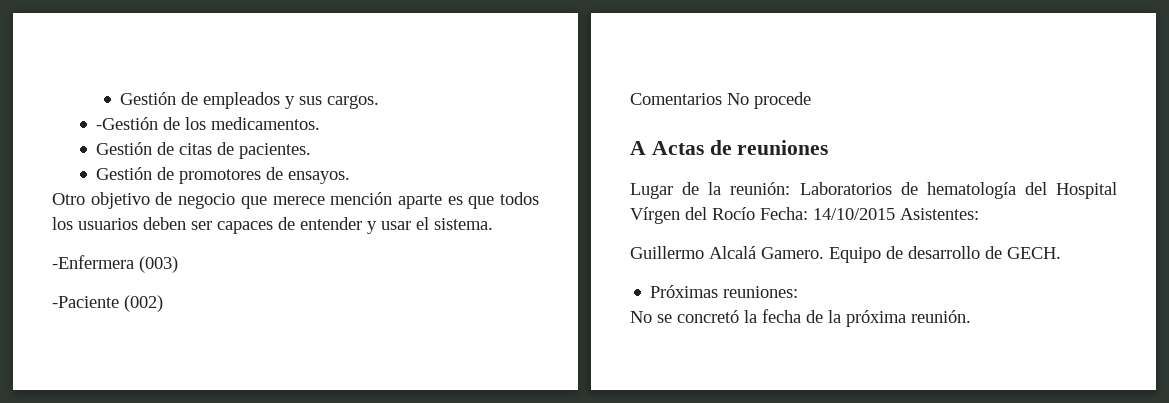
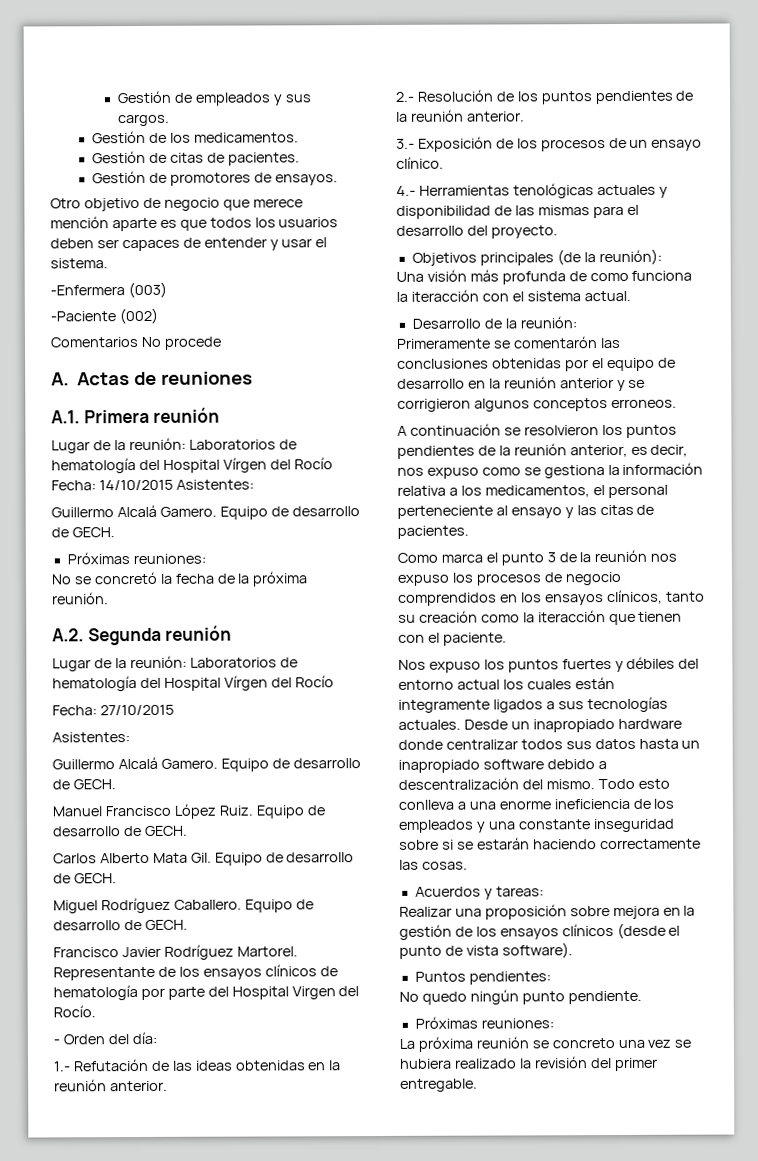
- -Gestión de los medicamentos.
+ Gestión de los medicamentos.
- A Actas de reuniones
+ A. Actas de reuniones
+ A.1. Primera reunión
+ A.2. Segunda reunión
+ Lugar de la reunión: Laboratorios de hematología del Hospital Vírgen del Rocío
+ Fecha: 27/10/2015
+ Asistentes:
+ Guillermo Alcalá Gamero. Equipo de desarrollo de GECH.
+ Manuel Francisco López Ruiz. Equipo de desarrollo de GECH.
+ Carlos Alberto Mata Gil. Equipo de desarrollo de GECH.
+ Miguel Rodríguez Caballero. Equipo de desarrollo de GECH.
+ Francisco Javier Rodríguez Martorel. Representante de los ensayos clínicos de hematología por parte del Hospital Virgen del Rocío.
+ - Orden del día:
+ 1.- Refutación de las ideas obtenidas en la reunión anterior.
+ 2.- Resolución de los puntos pendientes de la reunión anterior.
+ 3.- Exposición de los procesos de un ensayo clínico.
+ 4.- Herramientas tenológicas actuales y disponibilidad de las mismas para el desarrollo del proyecto.
+ Objetivos principales (de la reunión):
+ Una visión más profunda de como funciona la iteracción con el sistema actual.
+ Desarrollo de la reunión:
+ Primeramente se comentarón las conclusiones obtenidas por el equipo de desarrollo en la reunión anterior y se corrigieron algunos conceptos erroneos.
+ A continuación se resolvieron los puntos pendientes de la reunión anterior, es decir, nos expuso como se gestiona la información relativa a los medicamentos, el personal perteneciente al ensayo y las citas de pacientes.
+ Como marca el punto 3 de la reunión nos expuso los procesos de negocio comprendidos en los ensayos clínicos, tanto su creación como la iteracción que tienen con el paciente.
+ Nos expuso los puntos fuertes y débiles del entorno actual los cuales están integramente ligados a sus tecnologías actuales. Desde un inapropiado hardware donde centralizar todos sus datos hasta un inapropiado software debido a descentralización del mismo. Todo esto conlleva a una enorme ineficiencia de los empleados y una constante inseguridad sobre si se estarán haciendo correctamente las cosas.
+ Acuerdos y tareas:
+ Realizar una proposición sobre mejora en la gestión de los ensayos clínicos (desde el punto de vista software).
+ Puntos pendientes:
+ No quedo ningún punto pendiente.
+ Próximas reuniones:
+ La próxima reunión se concreto una vez se hubiera realizado la revisión del primer entregable.

